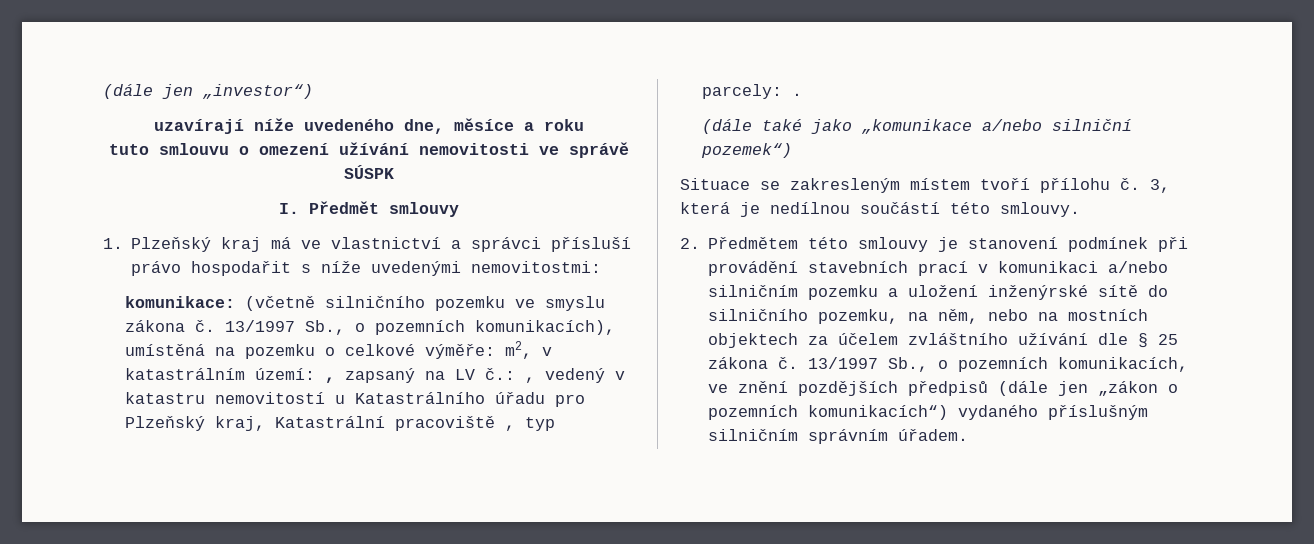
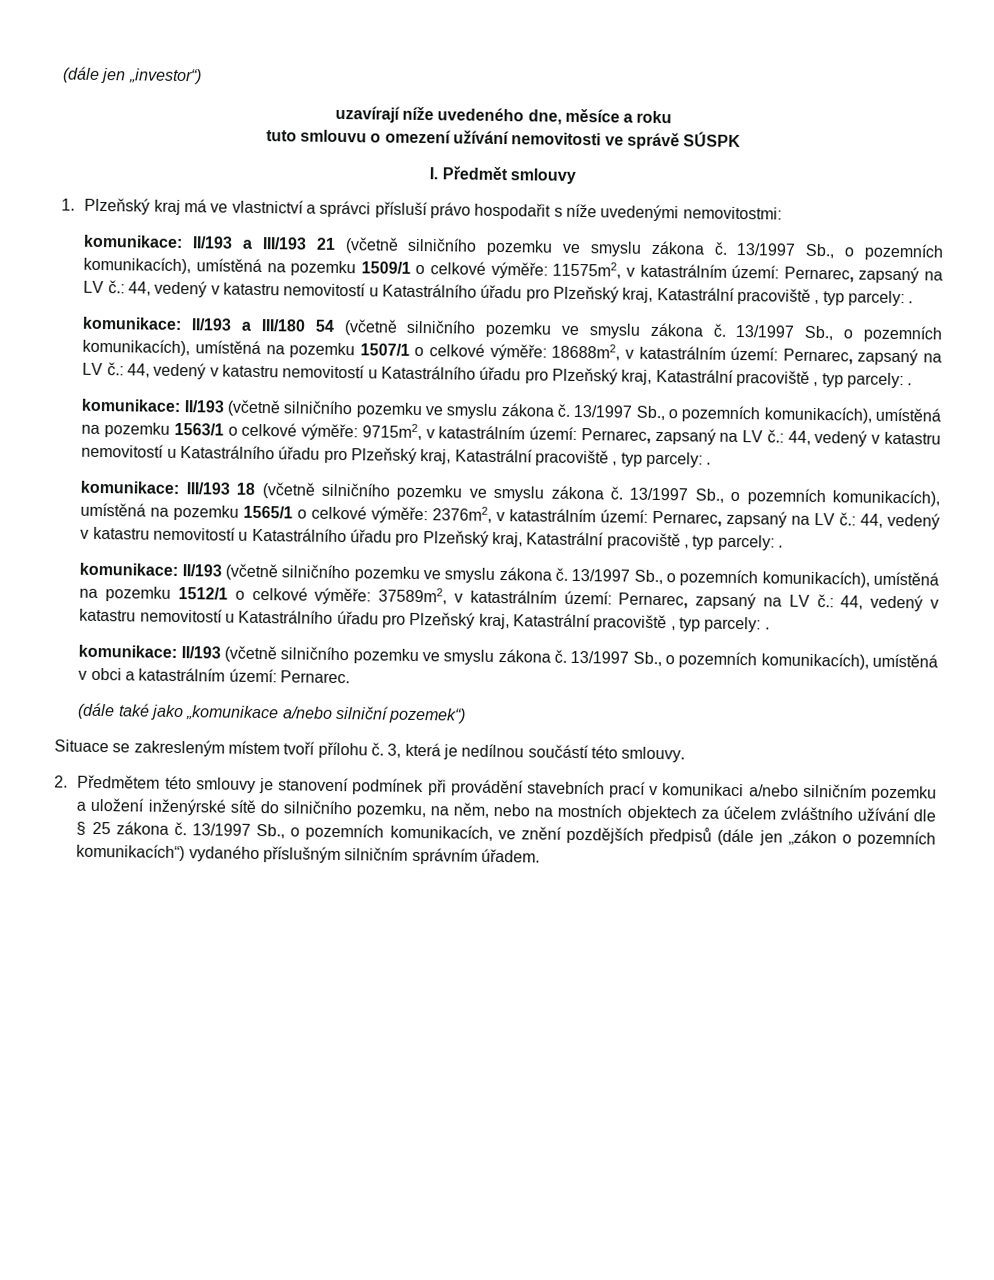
- komunikace: (včetně silničního pozemku ve smyslu zákona č.
+ komunikace: II/193 a III/193 21 (včetně silničního pozemku ve smyslu zákona č.
- 13/1997 Sb., o pozemních komunikacích), umístěná na pozemku o celkové výměře: m2, v katastrálním území: , zapsaný na LV č.: , vedený v katastru nemovitostí u Katastrálního úřadu pro Plzeňský kraj, Katastrální pracoviště , typ parcely: .
+ 13/1997 Sb., o pozemních komunikacích), umístěná na pozemku 1509/1 o celkové výměře: 11575m2, v katastrálním území: Pernarec, zapsaný na LV č.: 44, vedený v katastru nemovitostí u Katastrálního úřadu pro Plzeňský kraj, Katastrální pracoviště , typ parcely: .
+ komunikace: II/193 a III/180 54 (včetně silničního pozemku ve smyslu zákona č. 13/1997 Sb., o pozemních komunikacích), umístěná na pozemku 1507/1 o celkové výměře: 18688m2, v katastrálním území: Pernarec, zapsaný na LV č.: 44, vedený v katastru nemovitostí u Katastrálního úřadu pro Plzeňský kraj, Katastrální pracoviště , typ parcely: .
+ komunikace: II/193 (včetně silničního pozemku ve smyslu zákona č. 13/1997 Sb., o pozemních komunikacích), umístěná na pozemku 1563/1 o celkové výměře: 9715m2, v katastrálním území: Pernarec, zapsaný na LV č.: 44, vedený v katastru nemovitostí u Katastrálního úřadu pro Plzeňský kraj, Katastrální pracoviště , typ parcely: .
+ komunikace: III/193 18 (včetně silničního pozemku ve smyslu zákona č. 13/1997 Sb., o pozemních komunikacích), umístěná na pozemku 1565/1 o celkové výměře: 2376m2, v katastrálním území: Pernarec, zapsaný na LV č.: 44, vedený v katastru nemovitostí u Katastrálního úřadu pro Plzeňský kraj, Katastrální pracoviště , typ parcely: .
+ komunikace: II/193 (včetně silničního pozemku ve smyslu zákona č. 13/1997 Sb., o pozemních komunikacích), umístěná na pozemku 1512/1 o celkové výměře: 37589m2, v katastrálním území: Pernarec, zapsaný na LV č.: 44, vedený v katastru nemovitostí u Katastrálního úřadu pro Plzeňský kraj, Katastrální pracoviště , typ parcely: .
+ komunikace: II/193 (včetně silničního pozemku ve smyslu zákona č. 13/1997 Sb., o pozemních komunikacích), umístěná v obci a katastrálním území: Pernarec.

